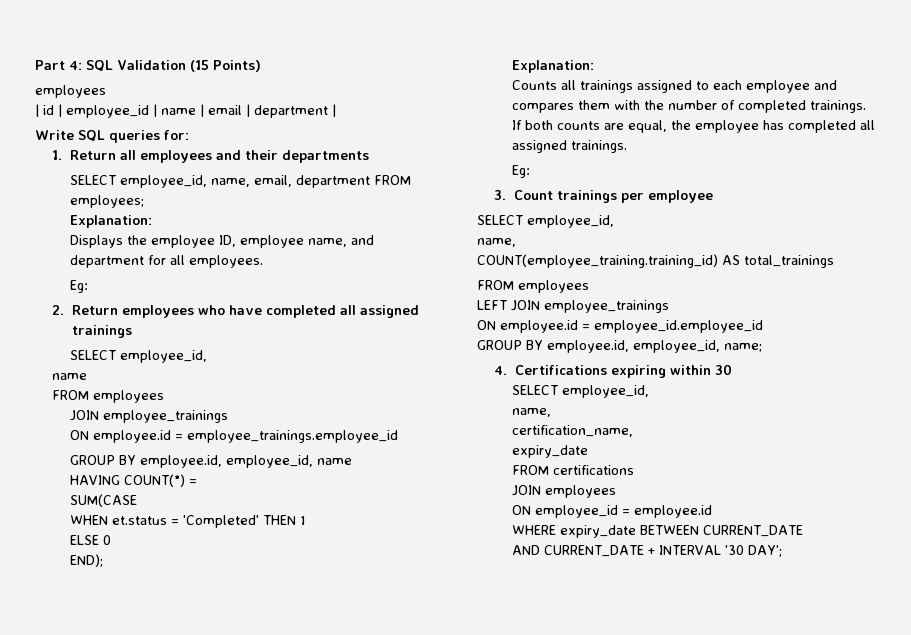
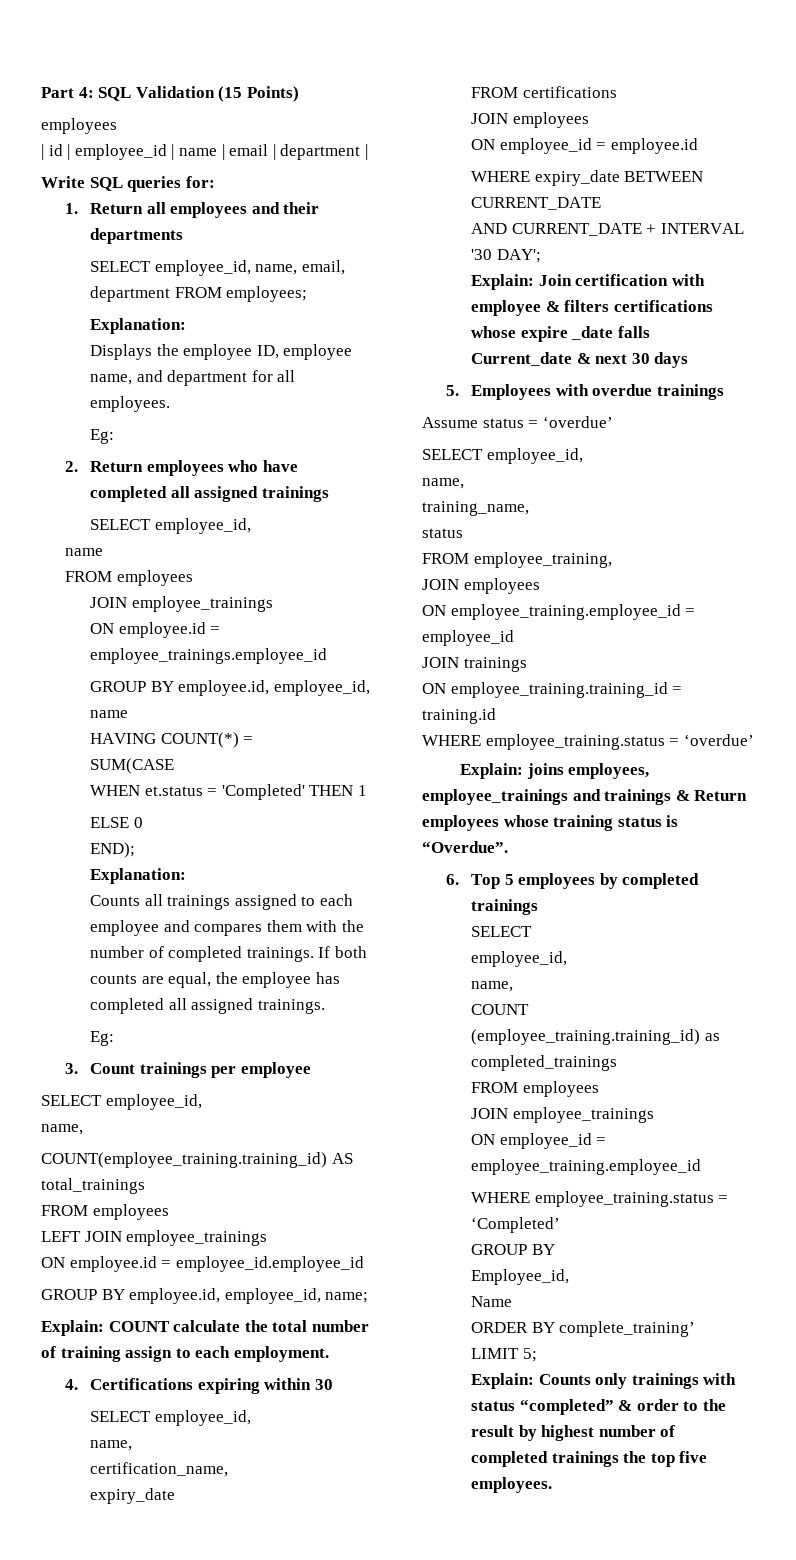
+ Explain: COUNT calculate the total number of training assign to each employment.
+ Explain: Join certification with employee & filters certifications whose expire _date falls Current_date & next 30 days
+ 5. Employees with overdue trainings
+ Assume status = ‘overdue’
+ SELECT employee_id,
+ name,
+ training_name,
+ status
+ FROM employee_training,
+ JOIN employees
+ ON employee_training.employee_id = employee_id
+ JOIN trainings
+ ON employee_training.training_id = training.id
+ WHERE employee_training.status = ‘overdue’
+ Explain: joins employees, employee_trainings and trainings & Return employees whose training status is “Overdue”.
+ 6. Top 5 employees by completed trainings
+ SELECT
+ employee_id,
+ name,
+ COUNT (employee_training.training_id) as completed_trainings
+ FROM employees
+ JOIN employee_trainings
+ ON employee_id = employee_training.employee_id
+ WHERE employee_training.status = ‘Completed’
+ GROUP BY
+ Employee_id,
+ Name
+ ORDER BY complete_training’
+ LIMIT 5;
+ Explain: Counts only trainings with status “completed” & order to the result by highest number of completed trainings the top five employees.

